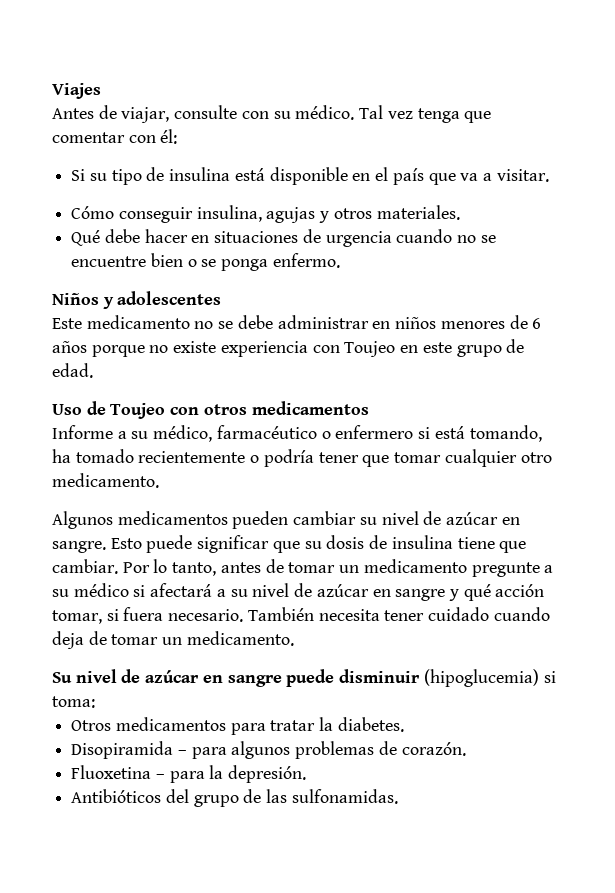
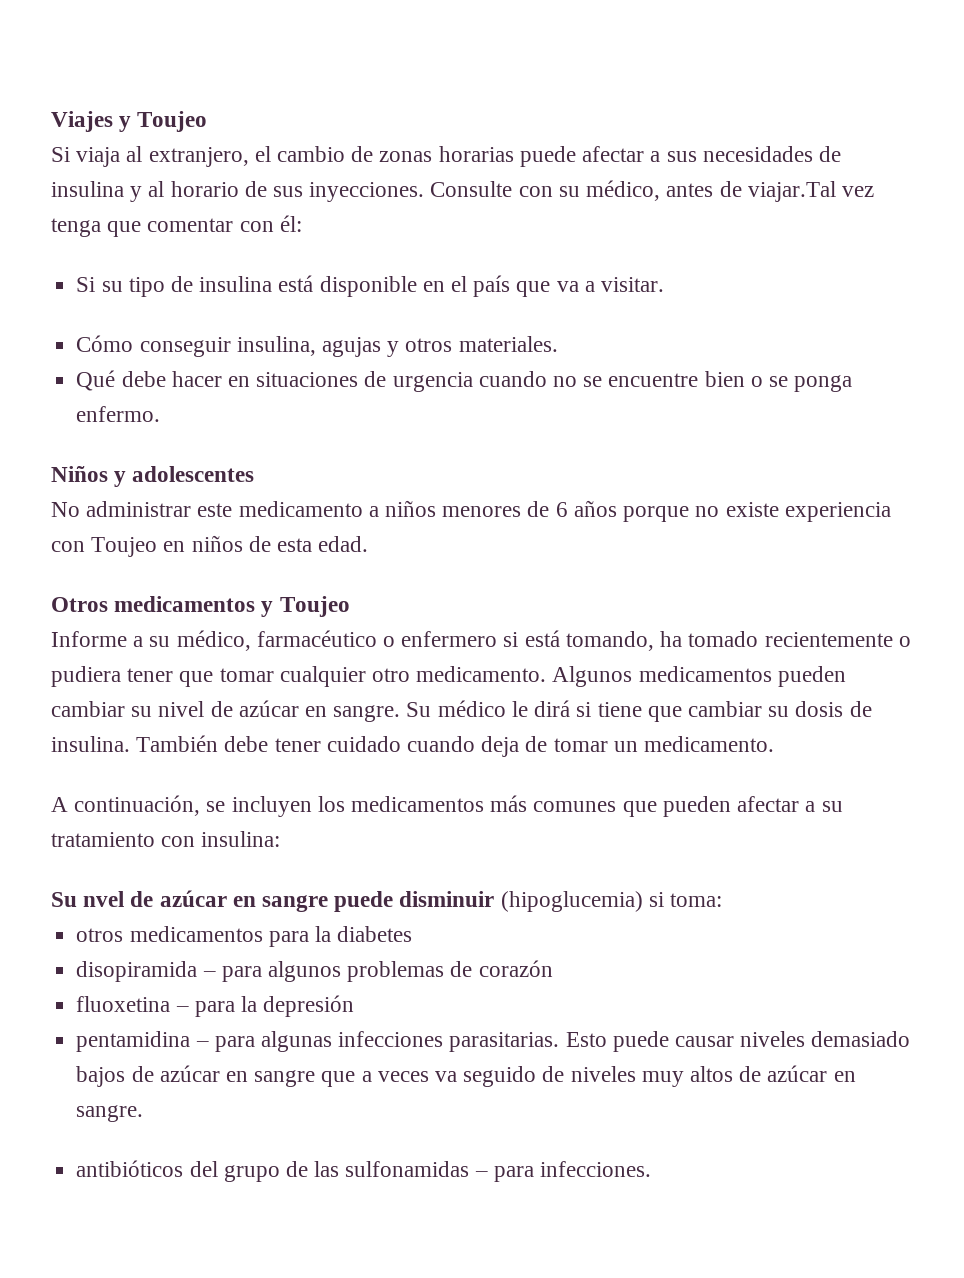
- Viajes
- Antes de viajar, consulte con su médico. Tal vez tenga que comentar con él:
+ Viajes y Toujeo
+ Si viaja al extranjero, el cambio de zonas horarias puede afectar a sus necesidades de insulina y al horario de sus inyecciones. Consulte con su médico, antes de viajar.Tal vez tenga que comentar con él:
- Este medicamento no se debe administrar en niños menores de 6 años porque no existe experiencia con Toujeo en este grupo de edad.
- Uso de Toujeo con otros medicamentos
+ No administrar este medicamento a niños menores de 6 años porque no existe experiencia con Toujeo en niños de esta edad.
+ Otros medicamentos y Toujeo
- Informe a su médico, farmacéutico o enfermero si está tomando, ha tomado recientemente o podría tener que tomar cualquier otro medicamento.
- Algunos medicamentos pueden cambiar su nivel de azúcar en sangre.
+ Informe a su médico, farmacéutico o enfermero si está tomando, ha tomado recientemente o pudiera tener que tomar cualquier otro medicamento. Algunos medicamentos pueden cambiar su nivel de azúcar en sangre.
- Esto puede significar que su dosis de insulina tiene que cambiar. Por lo tanto, antes de tomar un medicamento pregunte a su médico si afectará a su nivel de azúcar en sangre y qué acción tomar, si fuera necesario. También necesita tener cuidado cuando deja de tomar un medicamento.
+ Su médico le dirá si tiene que cambiar su dosis de insulina. También debe tener cuidado cuando deja de tomar un medicamento.
- Su nivel de azúcar en sangre puede disminuir (hipoglucemia) si toma:
+ A continuación, se incluyen los medicamentos más comunes que pueden afectar a su tratamiento con insulina:
+ Su nvel de azúcar en sangre puede disminuir (hipoglucemia) si toma:
- Otros medicamentos para tratar la diabetes.
- Disopiramida – para algunos problemas de corazón.
- Fluoxetina – para la depresión.
- Antibióticos del grupo de las sulfonamidas.
+ otros medicamentos para la diabetes
+ disopiramida – para algunos problemas de corazón
+ fluoxetina – para la depresión
+ pentamidina – para algunas infecciones parasitarias. Esto puede causar niveles demasiado bajos de azúcar en sangre que a veces va seguido de niveles muy altos de azúcar en sangre.
+ antibióticos del grupo de las sulfonamidas – para infecciones.

